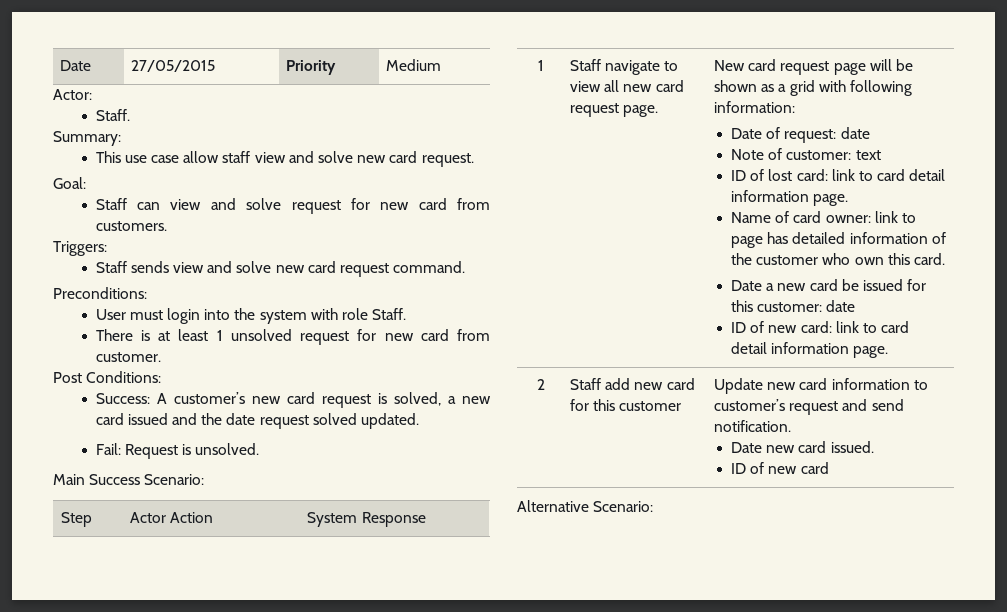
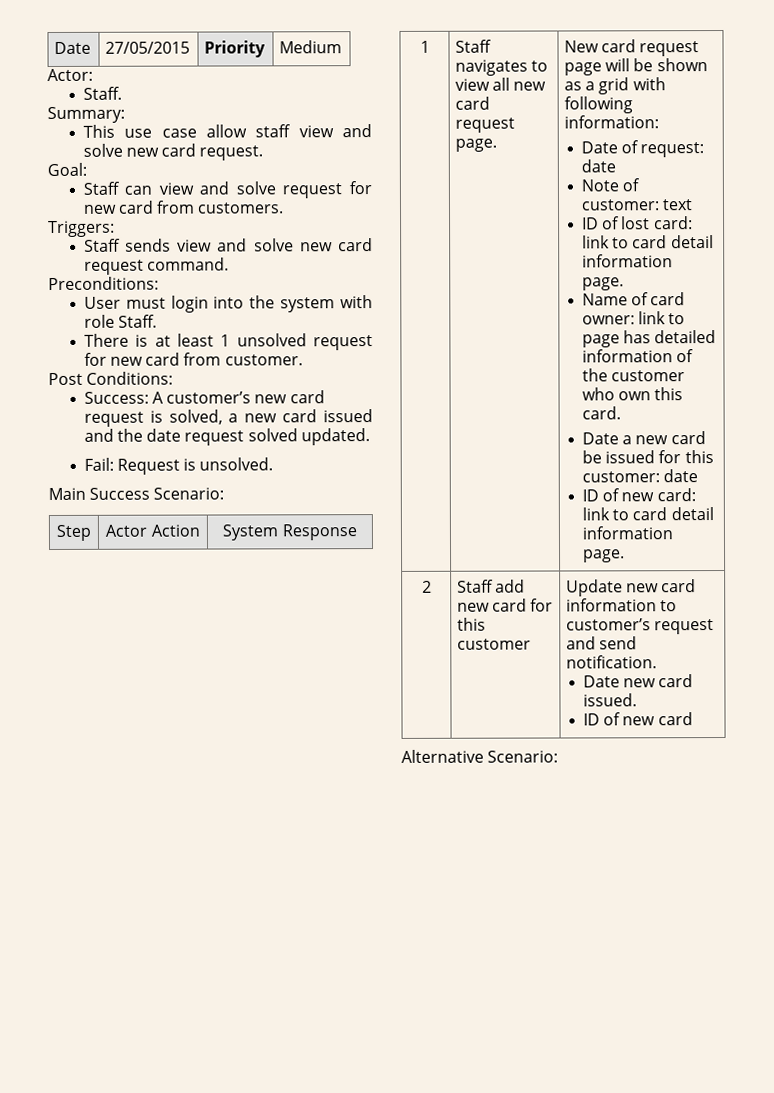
- Staff navigate to view all new card request page.
+ Staff navigates to view all new card request page.

